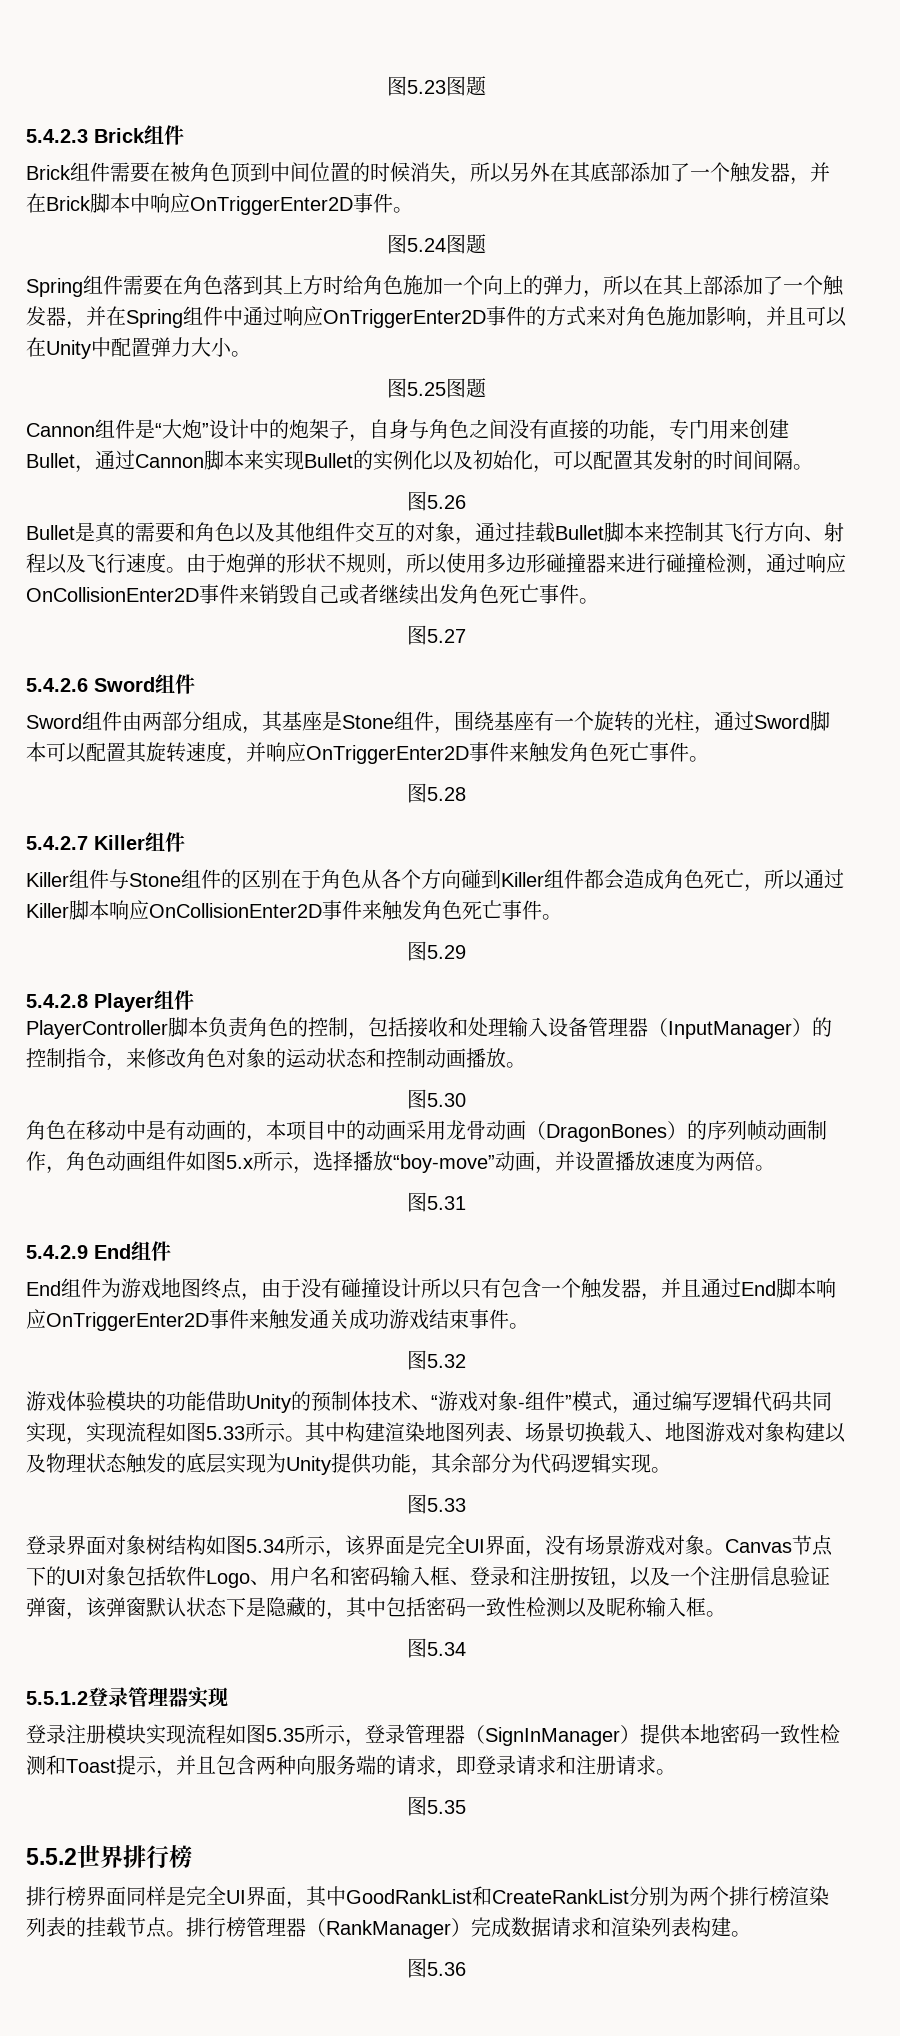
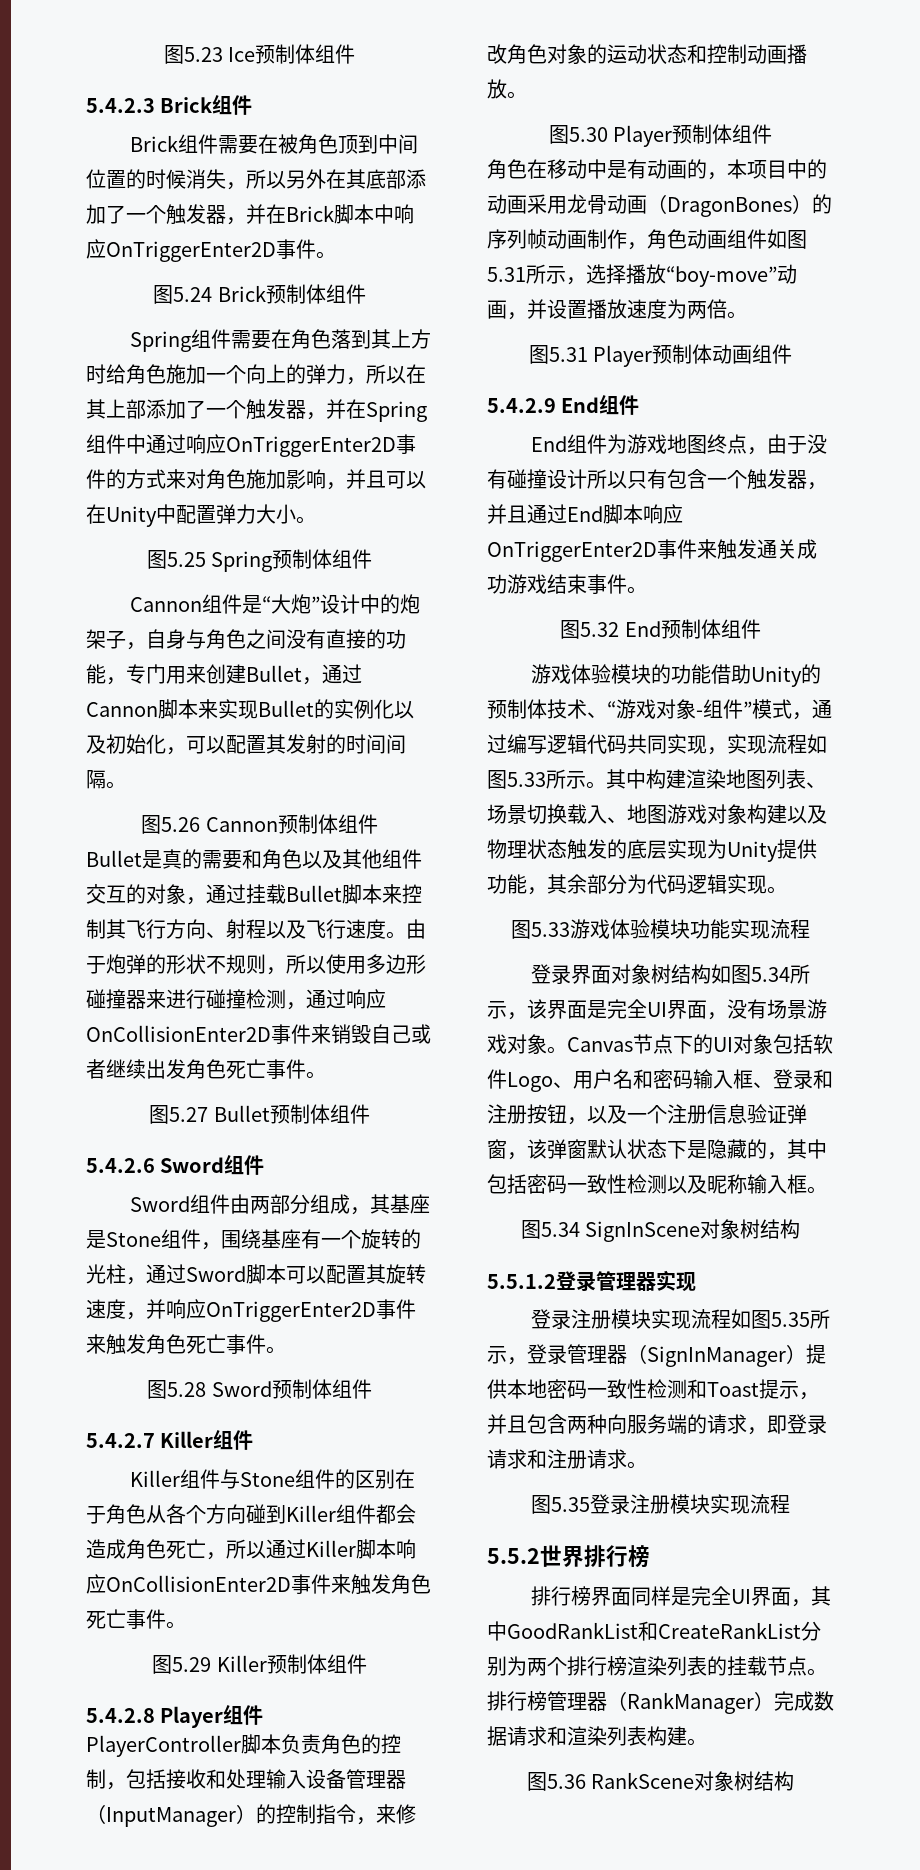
- 图5.23图题
+ 图5.23 Ice预制体组件
- 图5.24图题
+ 图5.24 Brick预制体组件
- 图5.25图题
+ 图5.25 Spring预制体组件
- 图5.26
+ 图5.26 Cannon预制体组件
- 图5.27
+ 图5.27 Bullet预制体组件
- 图5.28
+ 图5.28 Sword预制体组件
- 图5.29
+ 图5.29 Killer预制体组件
- 图5.30
+ 图5.30 Player预制体组件
- 角色在移动中是有动画的，本项目中的动画采用龙骨动画（DragonBones）的序列帧动画制作，角色动画组件如图5.x所示，选择播放“boy-move”动画，并设置播放速度为两倍。
+ 角色在移动中是有动画的，本项目中的动画采用龙骨动画（DragonBones）的序列帧动画制作，角色动画组件如图5.31所示，选择播放“boy-move”动画，并设置播放速度为两倍。
- 图5.31
+ 图5.31 Player预制体动画组件
- 图5.32
+ 图5.32 End预制体组件
  其中构建渲染地图列表、场景切换载入、地图游戏对象构建以及物理状态触发的底层实现为Unity提供功能，其余部分为代码逻辑实现。
- 图5.33
+ 图5.33游戏体验模块功能实现流程
  Canvas节点下的UI对象包括软件Logo、用户名和密码输入框、登录和注册按钮，以及一个注册信息验证弹窗，该弹窗默认状态下是隐藏的，其中包括密码一致性检测以及昵称输入框。
- 图5.34
+ 图5.34 SignInScene对象树结构
  登录注册模块实现流程如图5.35所示，登录管理器（SignInManager）提供本地密码一致性检测和Toast提示，并且包含两种向服务端的请求，即登录请求和注册请求。
- 图5.35
+ 图5.35登录注册模块实现流程
- 图5.36
+ 图5.36 RankScene对象树结构

